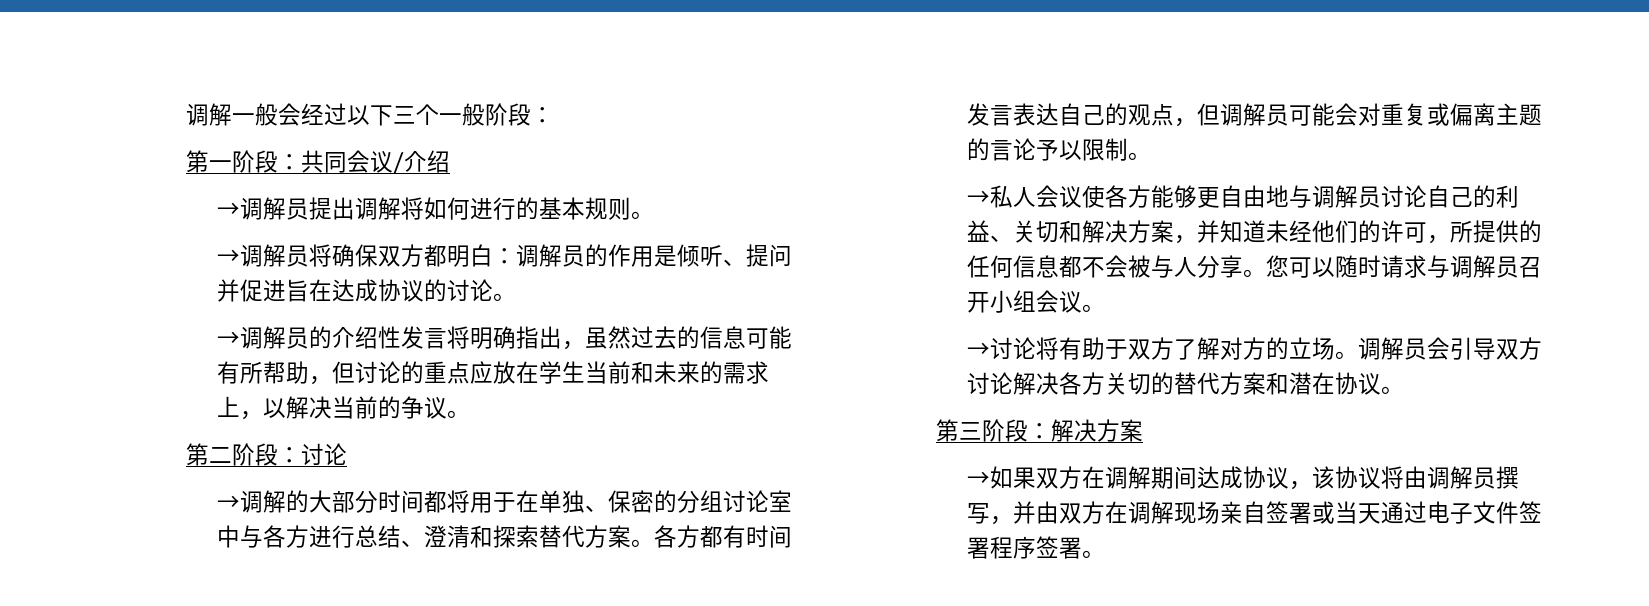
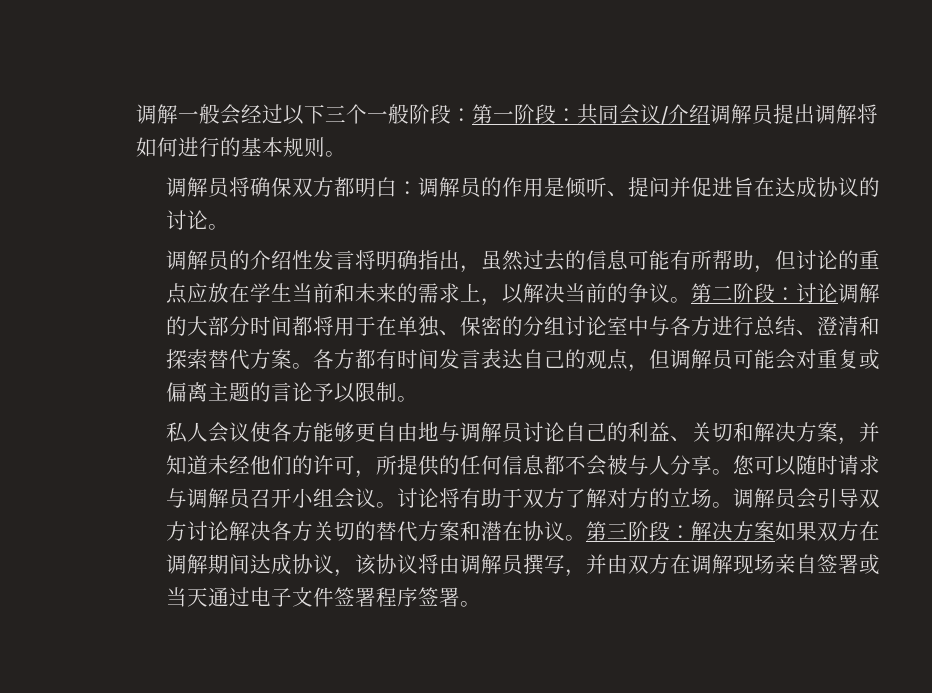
- 调解一般会经过以下三个一般阶段：
- 第一阶段：共同会议/介绍
- →调解员提出调解将如何进行的基本规则。
+ 调解一般会经过以下三个一般阶段：第一阶段：共同会议/介绍调解员提出调解将如何进行的基本规则。
- →调解员将确保双方都明白：调解员的作用是倾听、提问并促进旨在达成协议的讨论。
+ 调解员将确保双方都明白：调解员的作用是倾听、提问并促进旨在达成协议的讨论。
- →调解员的介绍性发言将明确指出，虽然过去的信息可能有所帮助，但讨论的重点应放在学生当前和未来的需求上，以解决当前的争议。
- 第二阶段：讨论
- →调解的大部分时间都将用于在单独、保密的分组讨论室中与各方进行总结、澄清和探索替代方案。
+ 调解员的介绍性发言将明确指出，虽然过去的信息可能有所帮助，但讨论的重点应放在学生当前和未来的需求上，以解决当前的争议。第二阶段：讨论调解的大部分时间都将用于在单独、保密的分组讨论室中与各方进行总结、澄清和探索替代方案。
- →私人会议使各方能够更自由地与调解员讨论自己的利益、关切和解决方案，并知道未经他们的许可，所提供的任何信息都不会被与人分享。
+ 私人会议使各方能够更自由地与调解员讨论自己的利益、关切和解决方案，并知道未经他们的许可，所提供的任何信息都不会被与人分享。
- 您可以随时请求与调解员召开小组会议。
- →讨论将有助于双方了解对方的立场。
+ 您可以随时请求与调解员召开小组会议。讨论将有助于双方了解对方的立场。
- 调解员会引导双方讨论解决各方关切的替代方案和潜在协议。
- 第三阶段：解决方案
- →如果双方在调解期间达成协议，该协议将由调解员撰写，并由双方在调解现场亲自签署或当天通过电子文件签署程序签署。
+ 调解员会引导双方讨论解决各方关切的替代方案和潜在协议。第三阶段：解决方案如果双方在调解期间达成协议，该协议将由调解员撰写，并由双方在调解现场亲自签署或当天通过电子文件签署程序签署。

